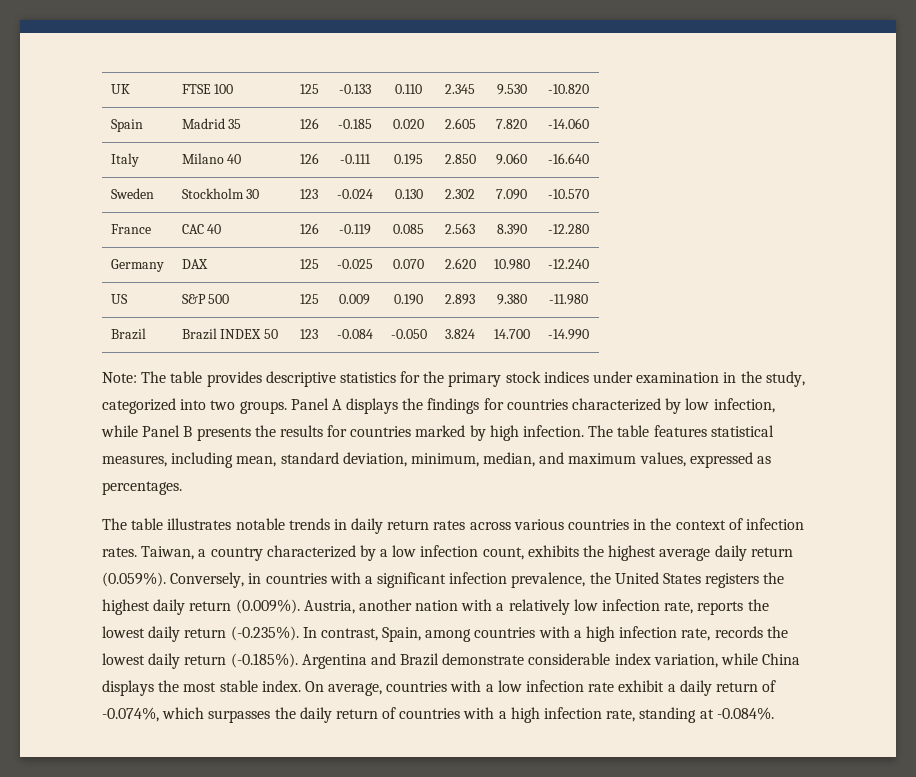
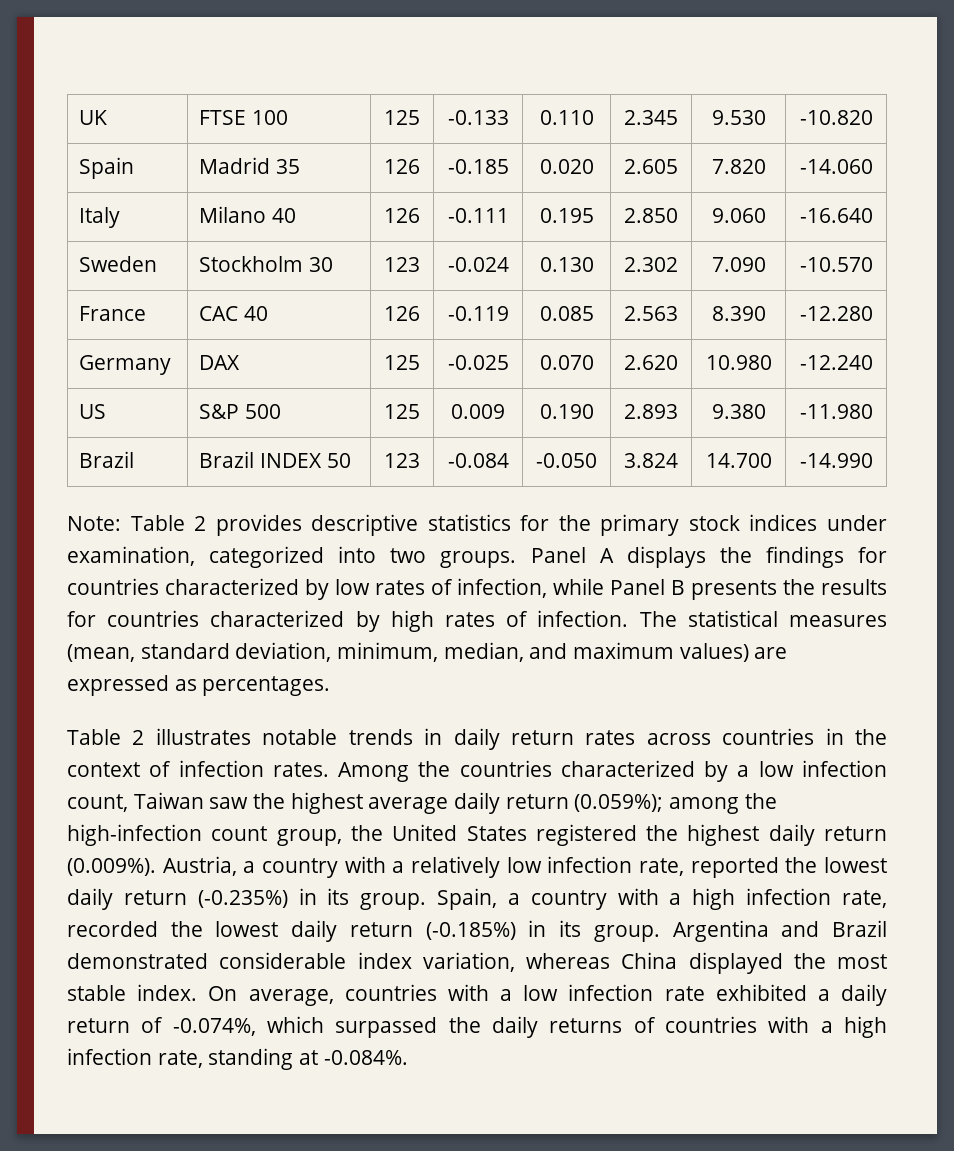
- Note: The table provides descriptive statistics for the primary stock indices under examination in the study, categorized into two groups.
+ Note: Table 2 provides descriptive statistics for the primary stock indices under examination, categorized into two groups.
- Panel A displays the findings for countries characterized by low infection, while Panel B presents the results for countries marked by high infection. The table features statistical measures, including mean, standard deviation, minimum, median, and maximum values, expressed as percentages.
+ Panel A displays the findings for countries characterized by low rates of infection, while Panel B presents the results for countries characterized by high rates of infection. The statistical measures (mean, standard deviation, minimum, median, and maximum values) are expressed as percentages.
- The table illustrates notable trends in daily return rates across various countries in the context of infection rates.
+ Table 2 illustrates notable trends in daily return rates across countries in the context of infection rates.
- Taiwan, a country characterized by a low infection count, exhibits the highest average daily return (0.059%). Conversely, in countries with a significant infection prevalence, the United States registers the highest daily return (0.009%). Austria, another nation with a relatively low infection rate, reports the lowest daily return (-0.235%). In contrast, Spain, among countries with a high infection rate, records the lowest daily return (-0.185%). Argentina and Brazil demonstrate considerable index variation, while China displays the most stable index.
+ Among the countries characterized by a low infection count, Taiwan saw the highest average daily return (0.059%); among the high-infection count group, the United States registered the highest daily return (0.009%). Austria, a country with a relatively low infection rate, reported the lowest daily return (-0.235%) in its group. Spain, a country with a high infection rate, recorded the lowest daily return (-0.185%) in its group. Argentina and Brazil demonstrated considerable index variation, whereas China displayed the most stable index.
- On average, countries with a low infection rate exhibit a daily return of -0.074%, which surpasses the daily return of countries with a high infection rate, standing at -0.084%.
+ On average, countries with a low infection rate exhibited a daily return of -0.074%, which surpassed the daily returns of countries with a high infection rate, standing at -0.084%.

